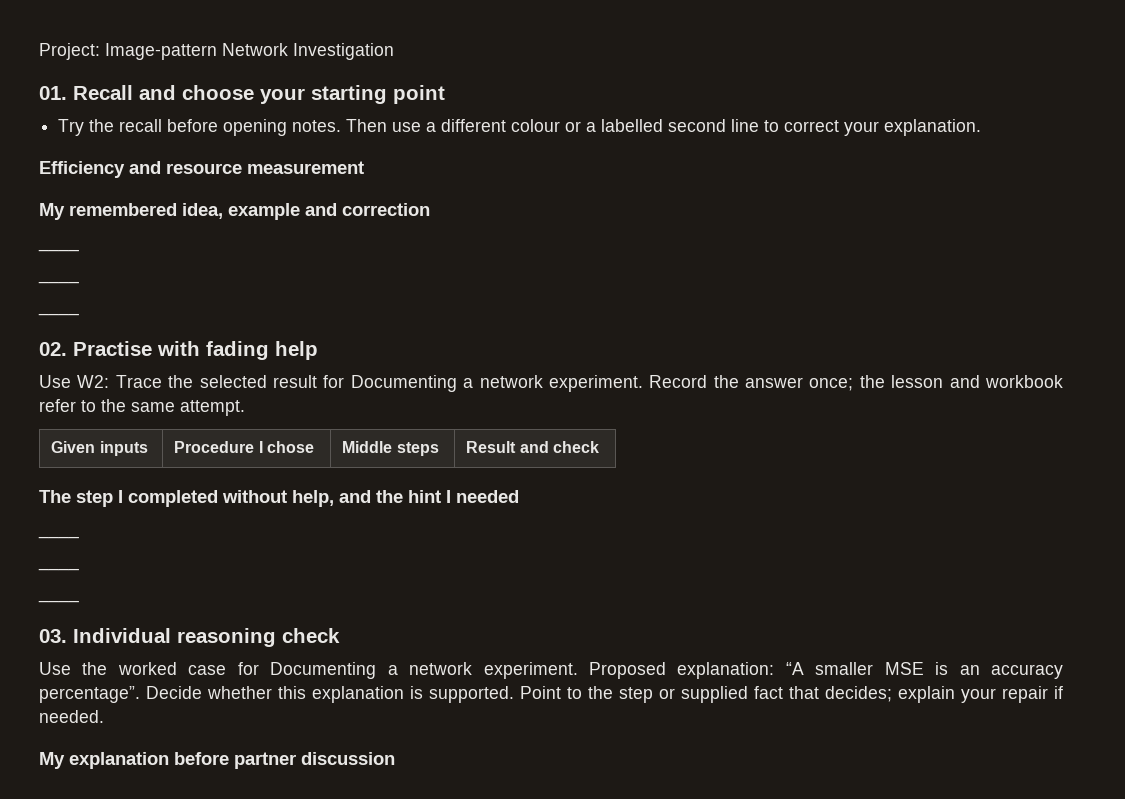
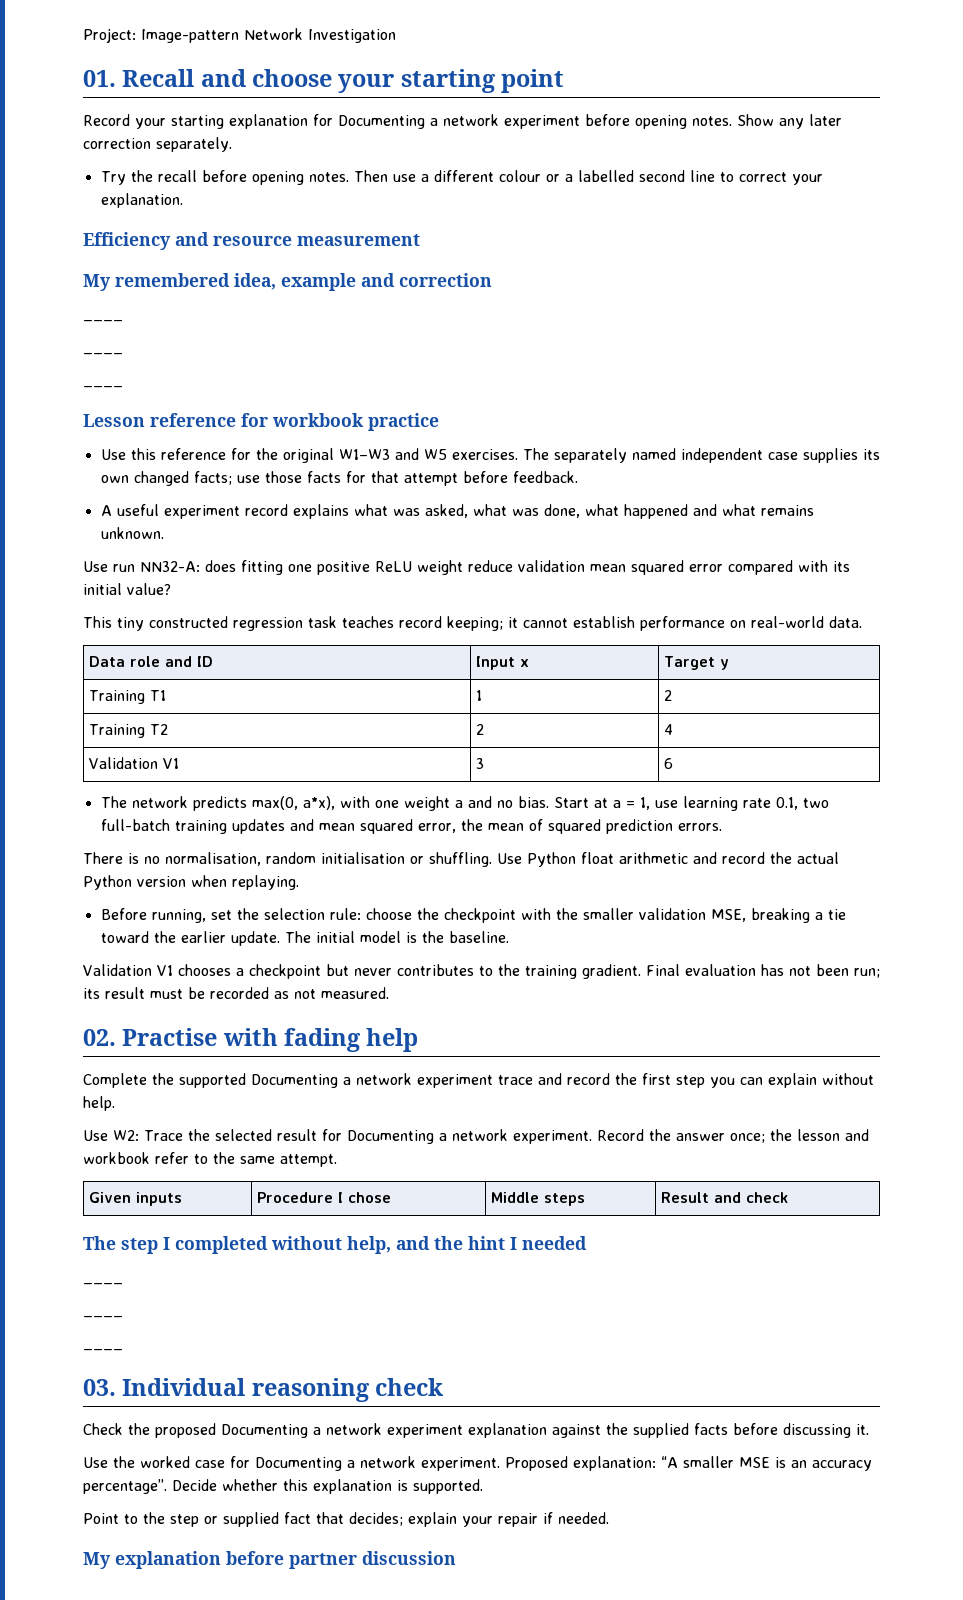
+ Record your starting explanation for Documenting a network experiment before opening notes. Show any later correction separately.
+ Lesson reference for workbook practice
+ Use this reference for the original W1–W3 and W5 exercises. The separately named independent case supplies its own changed facts; use those facts for that attempt before feedback.
+ A useful experiment record explains what was asked, what was done, what happened and what remains unknown.
+ Use run NN32-A: does fitting one positive ReLU weight reduce validation mean squared error compared with its initial value?
+ This tiny constructed regression task teaches record keeping; it cannot establish performance on real-world data.
+ Data role and ID | Input x | Target y
+ Training T1 | 1 | 2
+ Training T2 | 2 | 4
+ Validation V1 | 3 | 6
+ The network predicts max(0, a*x), with one weight a and no bias. Start at a = 1, use learning rate 0.1, two full-batch training updates and mean squared error, the mean of squared prediction errors.
+ There is no normalisation, random initialisation or shuffling. Use Python float arithmetic and record the actual Python version when replaying.
+ Before running, set the selection rule: choose the checkpoint with the smaller validation MSE, breaking a tie toward the earlier update. The initial model is the baseline.
+ Validation V1 chooses a checkpoint but never contributes to the training gradient. Final evaluation has not been run; its result must be recorded as not measured.
+ Complete the supported Documenting a network experiment trace and record the first step you can explain without help.
+ Check the proposed Documenting a network experiment explanation against the supplied facts before discussing it.
- Decide whether this explanation is supported. Point to the step or supplied fact that decides; explain your repair if needed.
+ Decide whether this explanation is supported.
+ Point to the step or supplied fact that decides; explain your repair if needed.

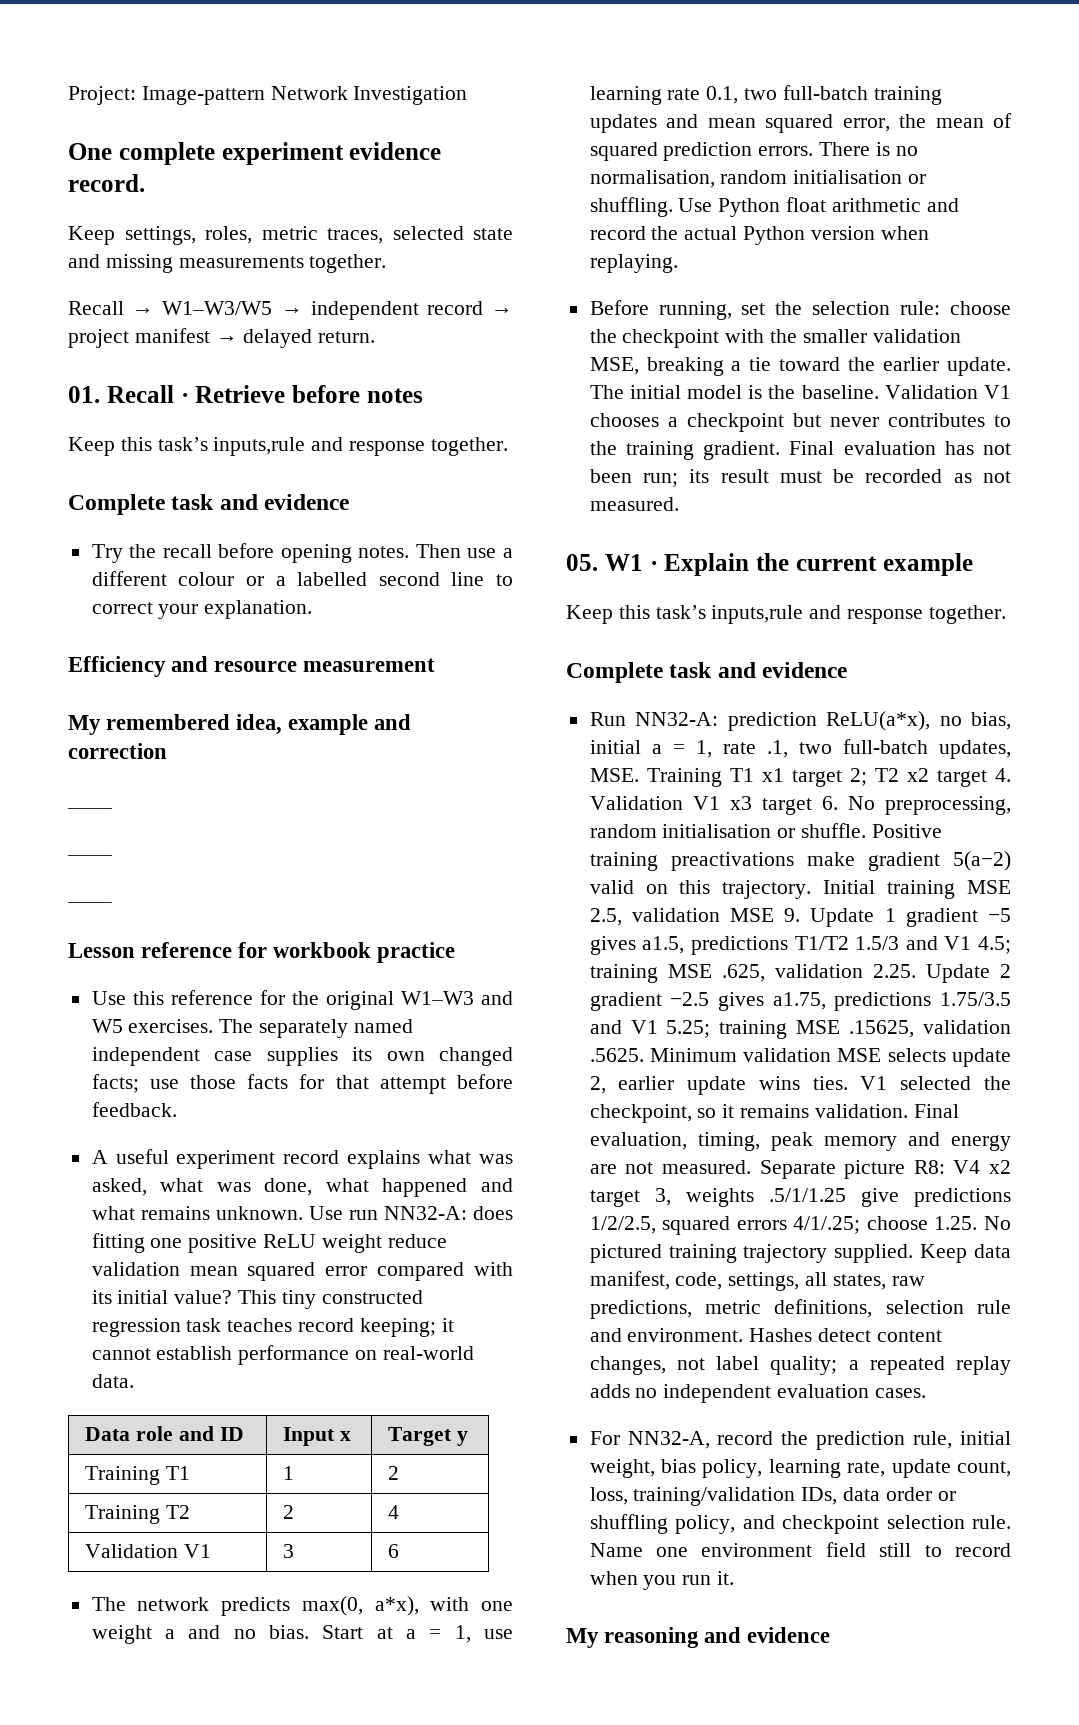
- 01. Recall and choose your starting point
- Record your starting explanation for Documenting a network experiment before opening notes. Show any later correction separately.
+ One complete experiment evidence record.
+ Keep settings, roles, metric traces, selected state and missing measurements together.
+ Recall → W1–W3/W5 → independent record → project manifest → delayed return.
+ 01. Recall · Retrieve before notes
+ Keep this task’s inputs,rule and response together.
+ Complete task and evidence
- A useful experiment record explains what was asked, what was done, what happened and what remains unknown.
- Use run NN32-A: does fitting one positive ReLU weight reduce validation mean squared error compared with its initial value?
- This tiny constructed regression task teaches record keeping; it cannot establish performance on real-world data.
+ A useful experiment record explains what was asked, what was done, what happened and what remains unknown. Use run NN32-A: does fitting one positive ReLU weight reduce validation mean squared error compared with its initial value? This tiny constructed regression task teaches record keeping; it cannot establish performance on real-world data.
- Start at a = 1, use learning rate 0.1, two full-batch training updates and mean squared error, the mean of squared prediction errors.
- There is no normalisation, random initialisation or shuffling.
+ Start at a = 1, use learning rate 0.1, two full-batch training updates and mean squared error, the mean of squared prediction errors. There is no normalisation, random initialisation or shuffling.
- The initial model is the baseline.
- Validation V1 chooses a checkpoint but never contributes to the training gradient.
+ The initial model is the baseline. Validation V1 chooses a checkpoint but never contributes to the training gradient.
- 02. Practise with fading help
- Complete the supported Documenting a network experiment trace and record the first step you can explain without help.
- Use W2: Trace the selected result for Documenting a network experiment. Record the answer once; the lesson and workbook refer to the same attempt.
- Given inputs | Procedure I chose | Middle steps | Result and check
- The step I completed without help, and the hint I needed
- ____
- ____
- ____
- 03. Individual reasoning check
- Check the proposed Documenting a network experiment explanation against the supplied facts before discussing it.
- Use the worked case for Documenting a network experiment. Proposed explanation: “A smaller MSE is an accuracy percentage”. Decide whether this explanation is supported.
- Point to the step or supplied fact that decides; explain your repair if needed.
- My explanation before partner discussion
+ 05. W1 · Explain the current example
+ Keep this task’s inputs,rule and response together.
+ Complete task and evidence
+ Run NN32-A: prediction ReLU(a*x), no bias, initial a = 1, rate .1, two full-batch updates, MSE. Training T1 x1 target 2; T2 x2 target 4. Validation V1 x3 target 6. No preprocessing, random initialisation or shuffle. Positive training preactivations make gradient 5(a−2) valid on this trajectory. Initial training MSE 2.5, validation MSE 9. Update 1 gradient −5 gives a1.5, predictions T1/T2 1.5/3 and V1 4.5; training MSE .625, validation 2.25. Update 2 gradient −2.5 gives a1.75, predictions 1.75/3.5 and V1 5.25; training MSE .15625, validation .5625. Minimum validation MSE selects update 2, earlier update wins ties. V1 selected the checkpoint, so it remains validation. Final evaluation, timing, peak memory and energy are not measured. Separate picture R8: V4 x2 target 3, weights .5/1/1.25 give predictions 1/2/2.5, squared errors 4/1/.25; choose 1.25. No pictured training trajectory supplied. Keep data manifest, code, settings, all states, raw predictions, metric definitions, selection rule and environment. Hashes detect content changes, not label quality; a repeated replay adds no independent evaluation cases.
+ For NN32-A, record the prediction rule, initial weight, bias policy, learning rate, update count, loss, training/validation IDs, data order or shuffling policy, and checkpoint selection rule. Name one environment field still to record when you run it.
+ My reasoning and evidence

